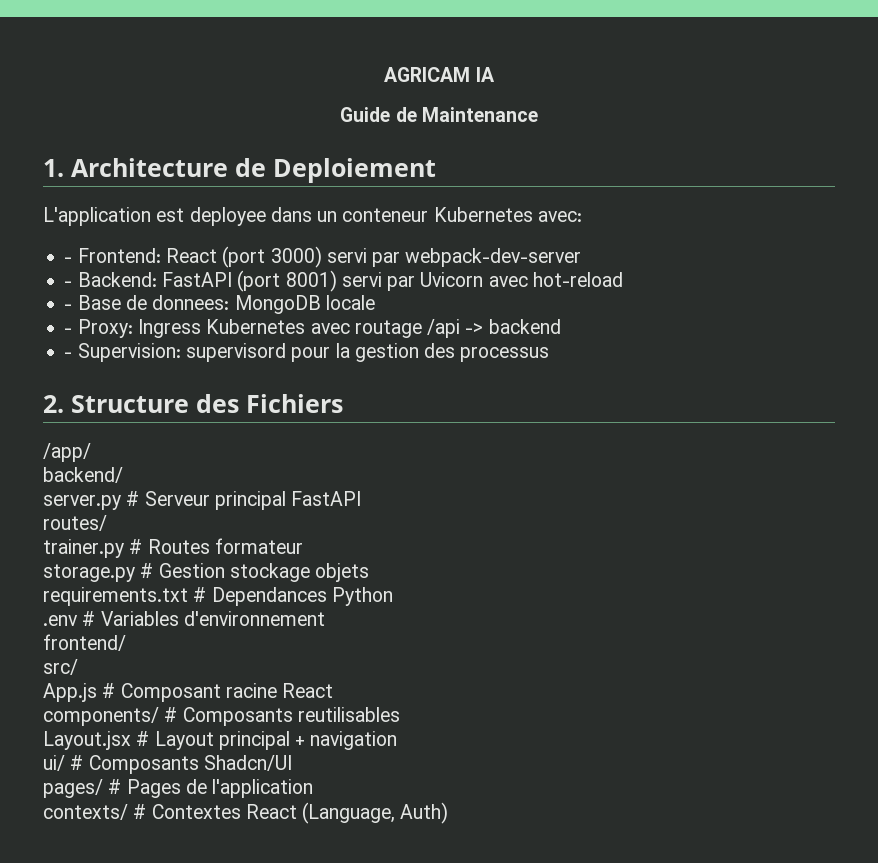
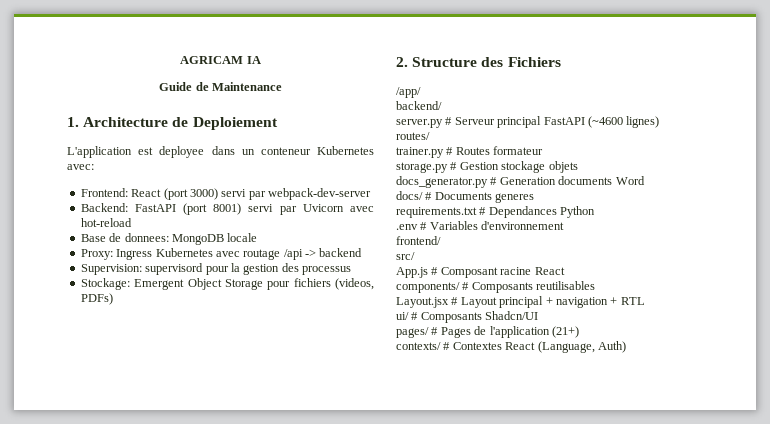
- - Frontend: React (port 3000) servi par webpack-dev-server
+ Frontend: React (port 3000) servi par webpack-dev-server
- - Backend: FastAPI (port 8001) servi par Uvicorn avec hot-reload
+ Backend: FastAPI (port 8001) servi par Uvicorn avec hot-reload
- - Base de donnees: MongoDB locale
+ Base de donnees: MongoDB locale
- - Proxy: Ingress Kubernetes avec routage /api -> backend
+ Proxy: Ingress Kubernetes avec routage /api -> backend
- - Supervision: supervisord pour la gestion des processus
+ Supervision: supervisord pour la gestion des processus
+ Stockage: Emergent Object Storage pour fichiers (videos, PDFs)
- server.py # Serveur principal FastAPI
+ server.py # Serveur principal FastAPI (~4600 lignes)
+ docs_generator.py # Generation documents Word
+ docs/ # Documents generes
- Layout.jsx # Layout principal + navigation
+ Layout.jsx # Layout principal + navigation + RTL
- pages/ # Pages de l'application
+ pages/ # Pages de l'application (21+)

